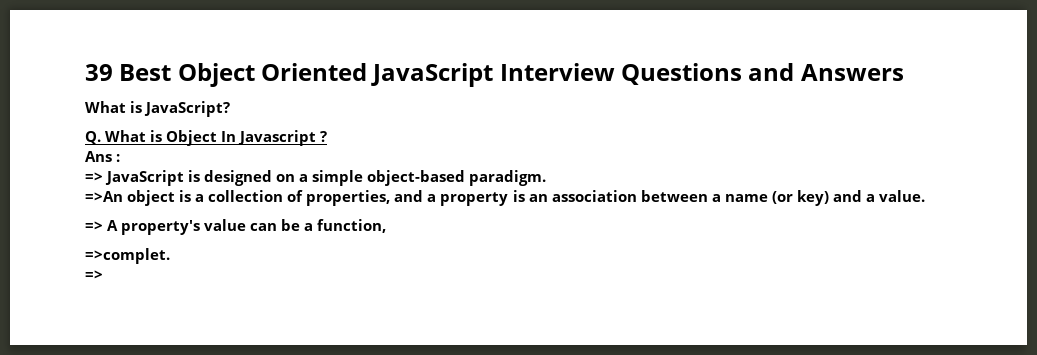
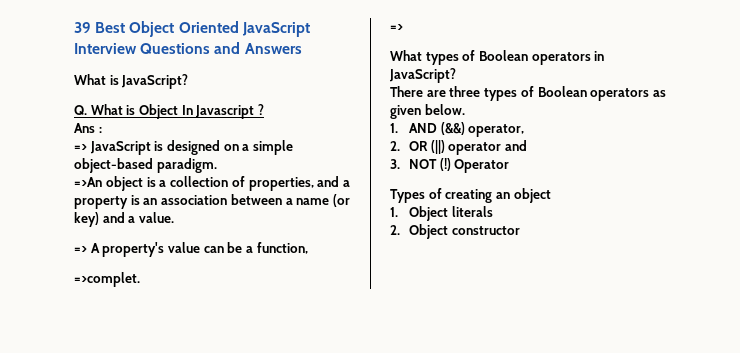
+ What types of Boolean operators in JavaScript?
+ There are three types of Boolean operators as given below.
+ 1. AND (&&) operator,
+ 2. OR (||) operator and
+ 3. NOT (!) Operator
+ Types of creating an object
+ 1. Object literals
+ 2. Object constructor

